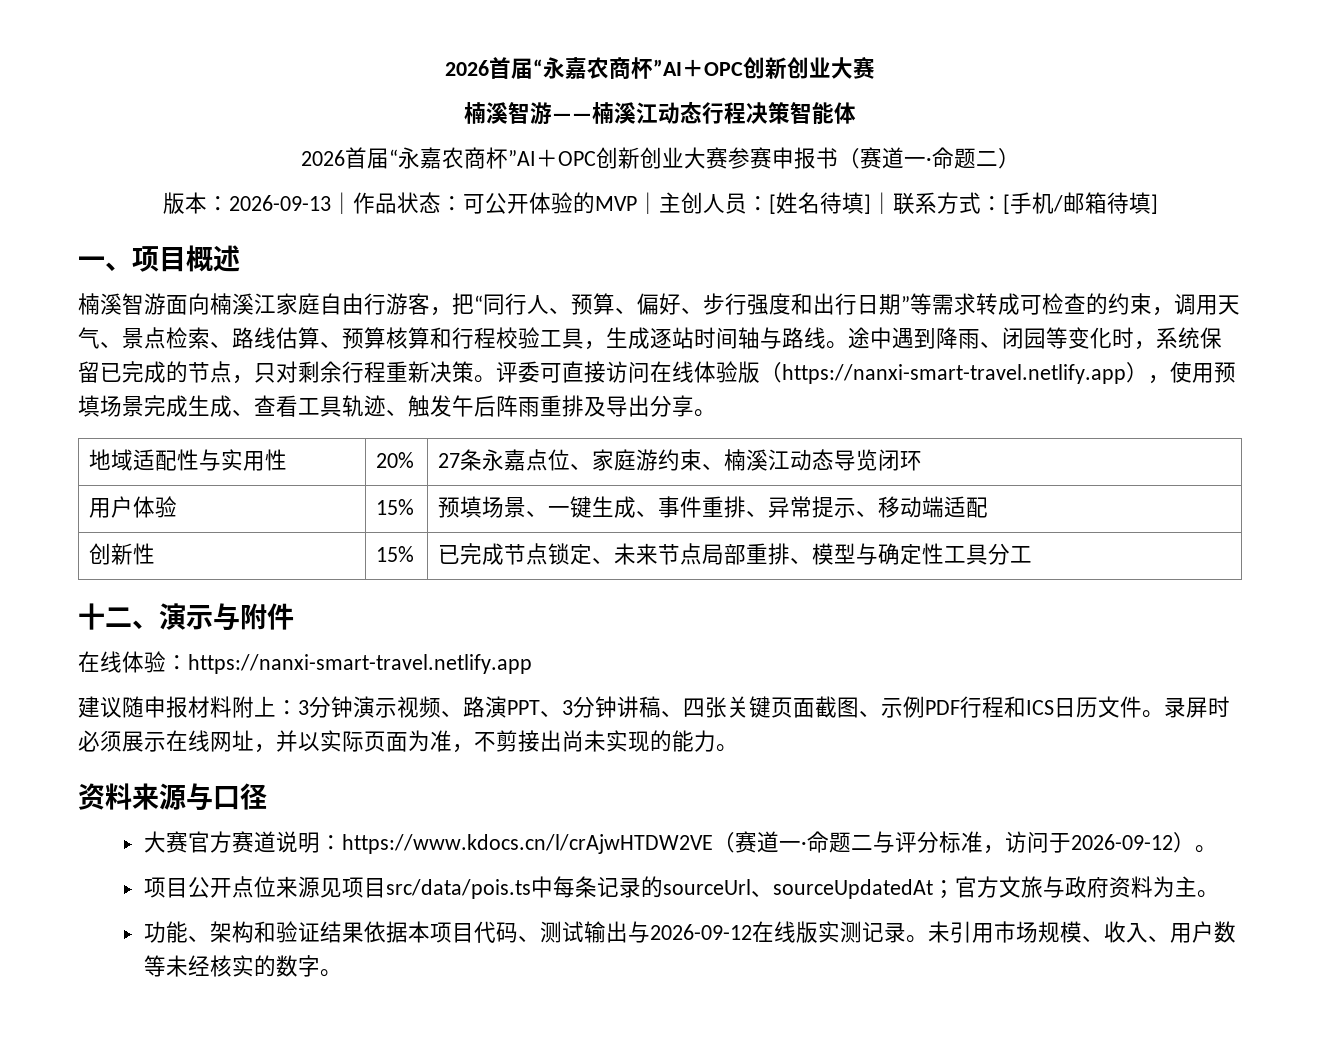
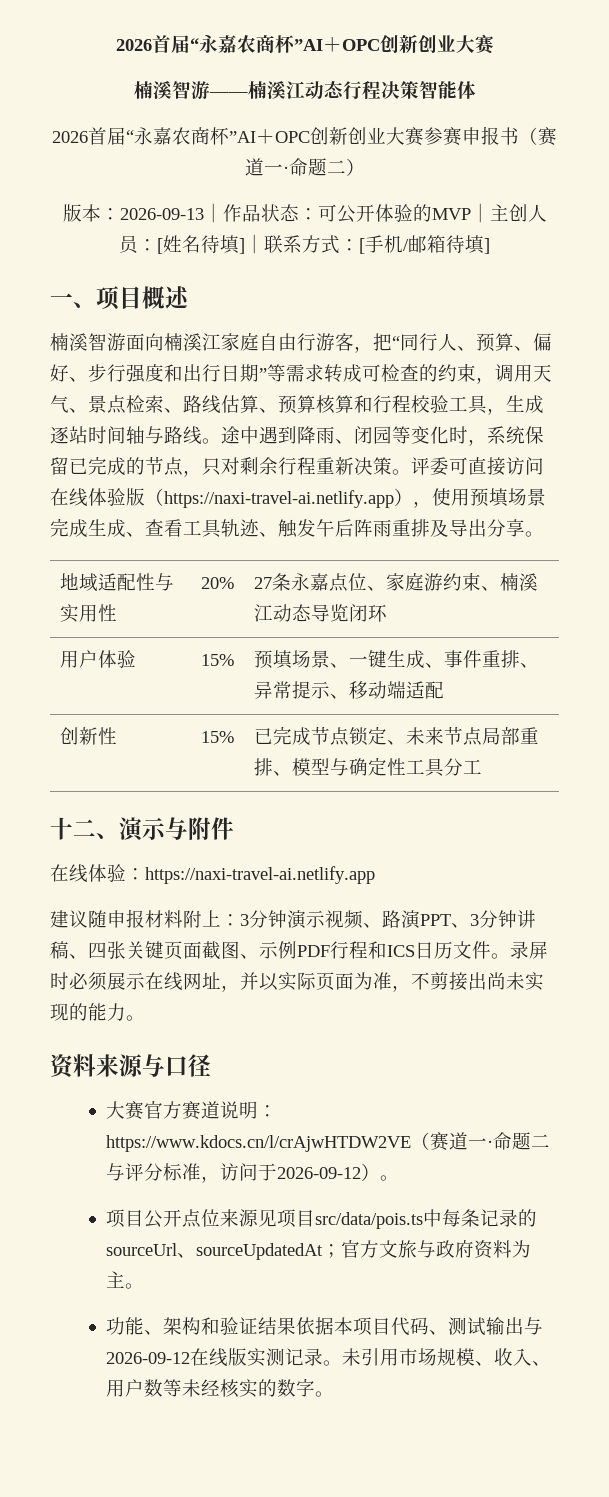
- 评委可直接访问在线体验版（https://nanxi-smart-travel.netlify.app），使用预填场景完成生成、查看工具轨迹、触发午后阵雨重排及导出分享。
+ 评委可直接访问在线体验版（https://naxi-travel-ai.netlify.app），使用预填场景完成生成、查看工具轨迹、触发午后阵雨重排及导出分享。
- 在线体验：https://nanxi-smart-travel.netlify.app
+ 在线体验：https://naxi-travel-ai.netlify.app

